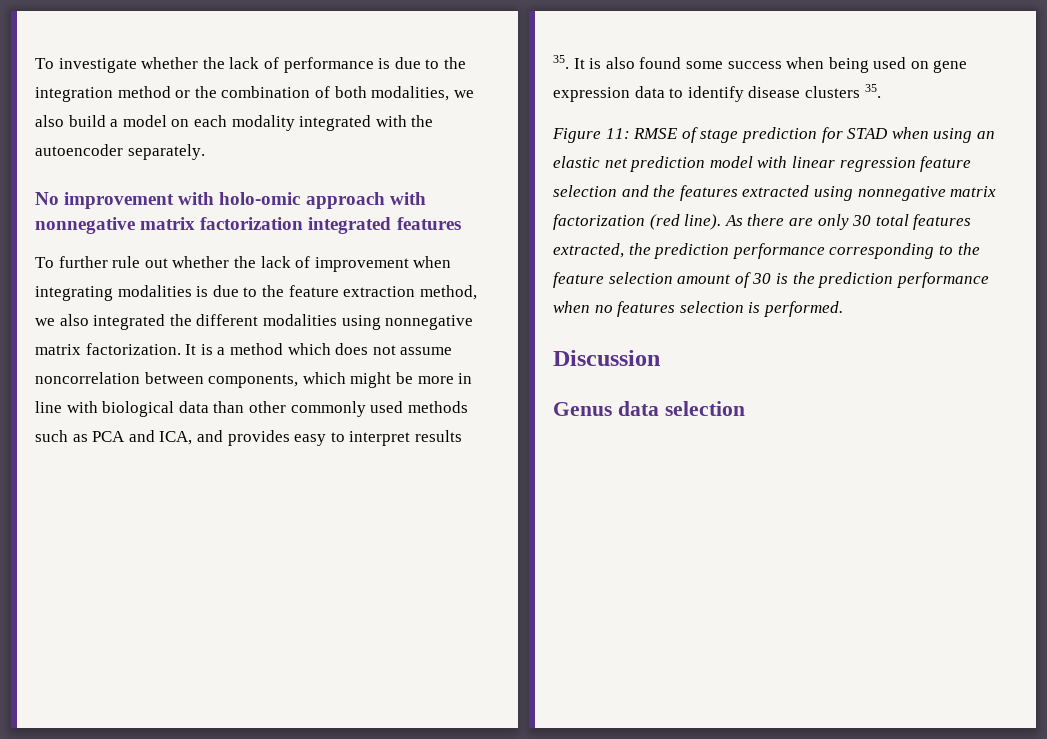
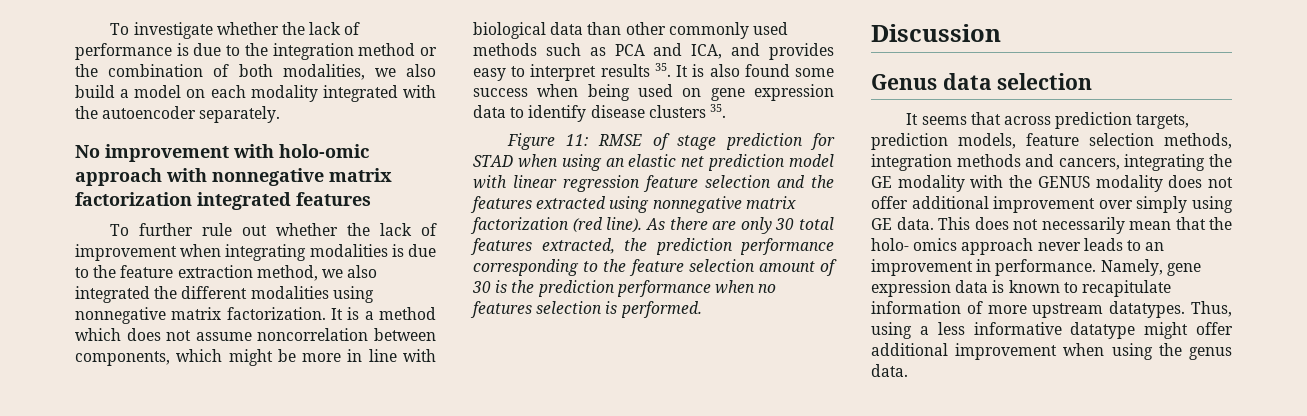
+ It seems that across prediction targets, prediction models, feature selection methods, integration methods and cancers, integrating the GE modality with the GENUS modality does not offer additional improvement over simply using GE data. This does not necessarily mean that the holo- omics approach never leads to an improvement in performance. Namely, gene expression data is known to recapitulate information of more upstream datatypes. Thus, using a less informative datatype might offer additional improvement when using the genus data.

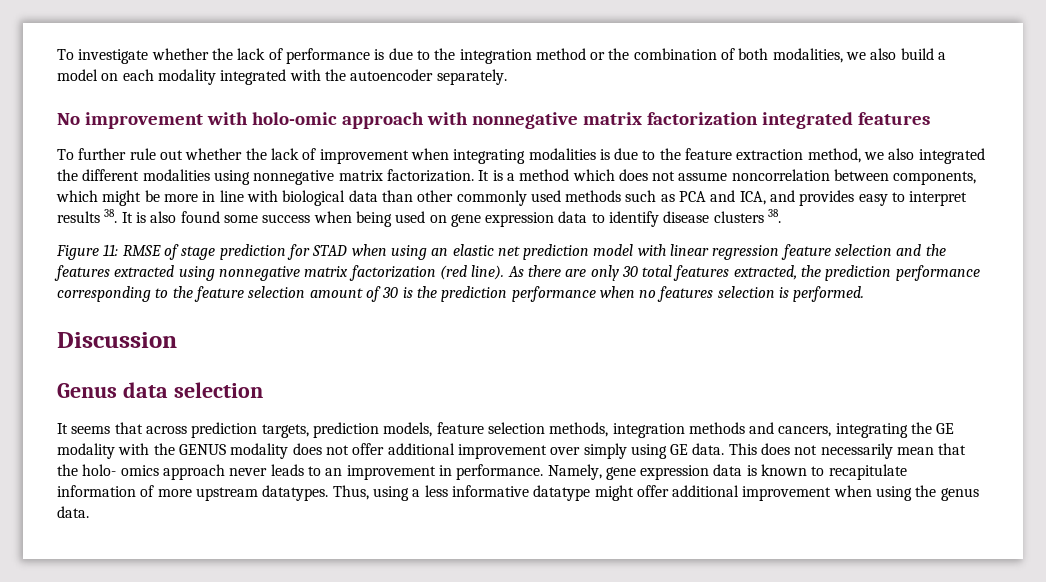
- It is a method which does not assume noncorrelation between components, which might be more in line with biological data than other commonly used methods such as PCA and ICA, and provides easy to interpret results 35. It is also found some success when being used on gene expression data to identify disease clusters 35.
+ It is a method which does not assume noncorrelation between components, which might be more in line with biological data than other commonly used methods such as PCA and ICA, and provides easy to interpret results 38. It is also found some success when being used on gene expression data to identify disease clusters 38.

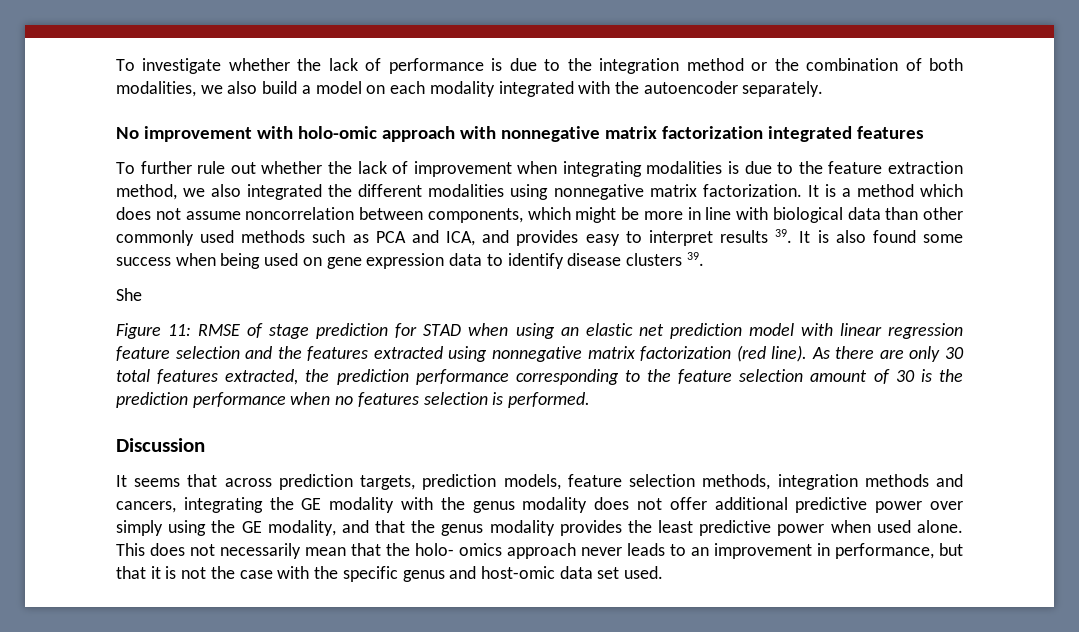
- It is a method which does not assume noncorrelation between components, which might be more in line with biological data than other commonly used methods such as PCA and ICA, and provides easy to interpret results 38. It is also found some success when being used on gene expression data to identify disease clusters 38.
+ It is a method which does not assume noncorrelation between components, which might be more in line with biological data than other commonly used methods such as PCA and ICA, and provides easy to interpret results 39. It is also found some success when being used on gene expression data to identify disease clusters 39.
+ She
- Genus data selection
- It seems that across prediction targets, prediction models, feature selection methods, integration methods and cancers, integrating the GE modality with the GENUS modality does not offer additional improvement over simply using GE data.
+ It seems that across prediction targets, prediction models, feature selection methods, integration methods and cancers, integrating the GE modality with the genus modality does not offer additional predictive power over simply using the GE modality, and that the genus modality provides the least predictive power when used alone.
- This does not necessarily mean that the holo- omics approach never leads to an improvement in performance. Namely, gene expression data is known to recapitulate information of more upstream datatypes. Thus, using a less informative datatype might offer additional improvement when using the genus data.
+ This does not necessarily mean that the holo- omics approach never leads to an improvement in performance, but that it is not the case with the specific genus and host-omic data set used.

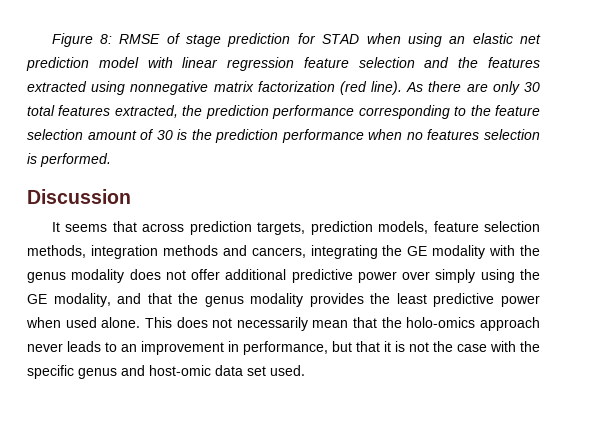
- To investigate whether the lack of performance is due to the integration method or the combination of both modalities, we also build a model on each modality integrated with the autoencoder separately.
- No improvement with holo-omic approach with nonnegative matrix factorization integrated features
- To further rule out whether the lack of improvement when integrating modalities is due to the feature extraction method, we also integrated the different modalities using nonnegative matrix factorization. It is a method which does not assume noncorrelation between components, which might be more in line with biological data than other commonly used methods such as PCA and ICA, and provides easy to interpret results 39. It is also found some success when being used on gene expression data to identify disease clusters 39.
- She
- Figure 11: RMSE of stage prediction for STAD when using an elastic net prediction model with linear regression feature selection and the features extracted using nonnegative matrix factorization (red line).
+ Figure 8: RMSE of stage prediction for STAD when using an elastic net prediction model with linear regression feature selection and the features extracted using nonnegative matrix factorization (red line).
- This does not necessarily mean that the holo- omics approach never leads to an improvement in performance, but that it is not the case with the specific genus and host-omic data set used.
+ This does not necessarily mean that the holo-omics approach never leads to an improvement in performance, but that it is not the case with the specific genus and host-omic data set used.

